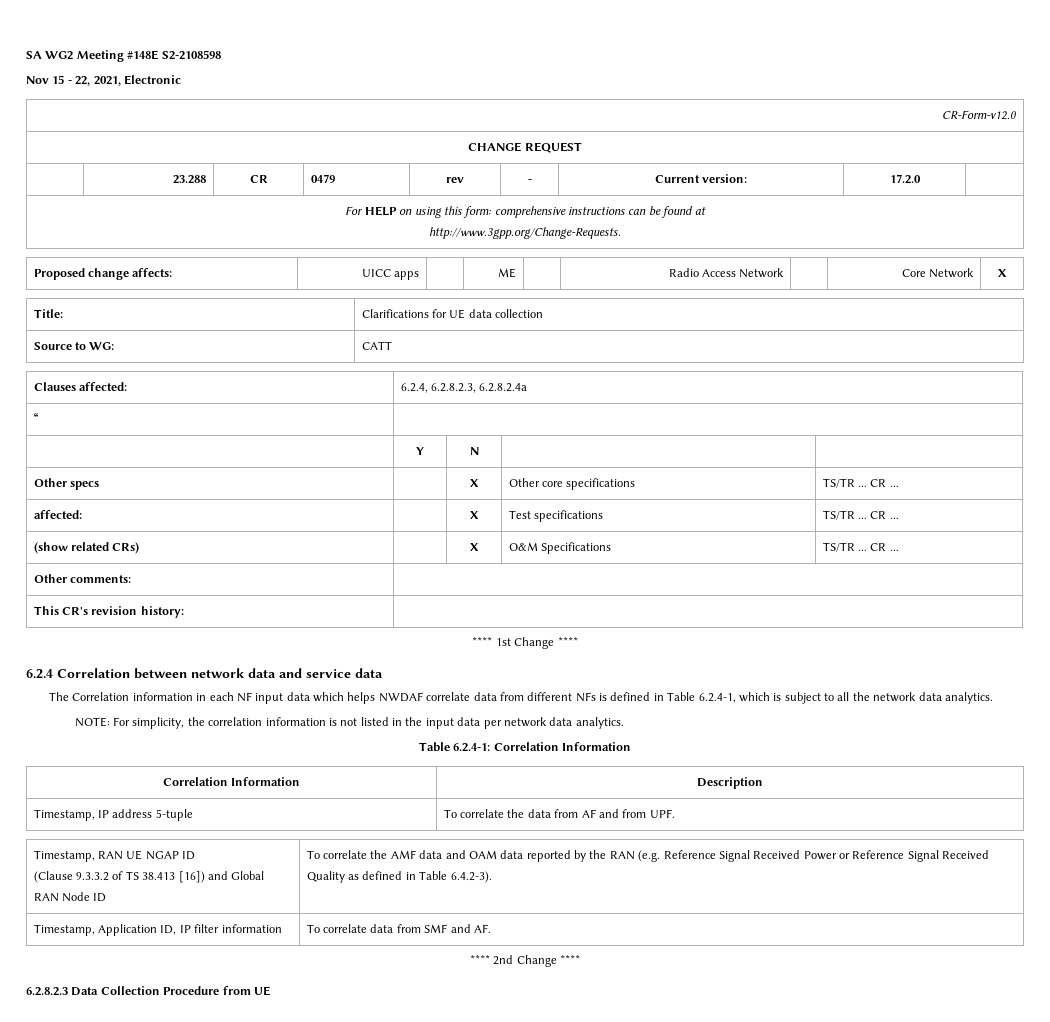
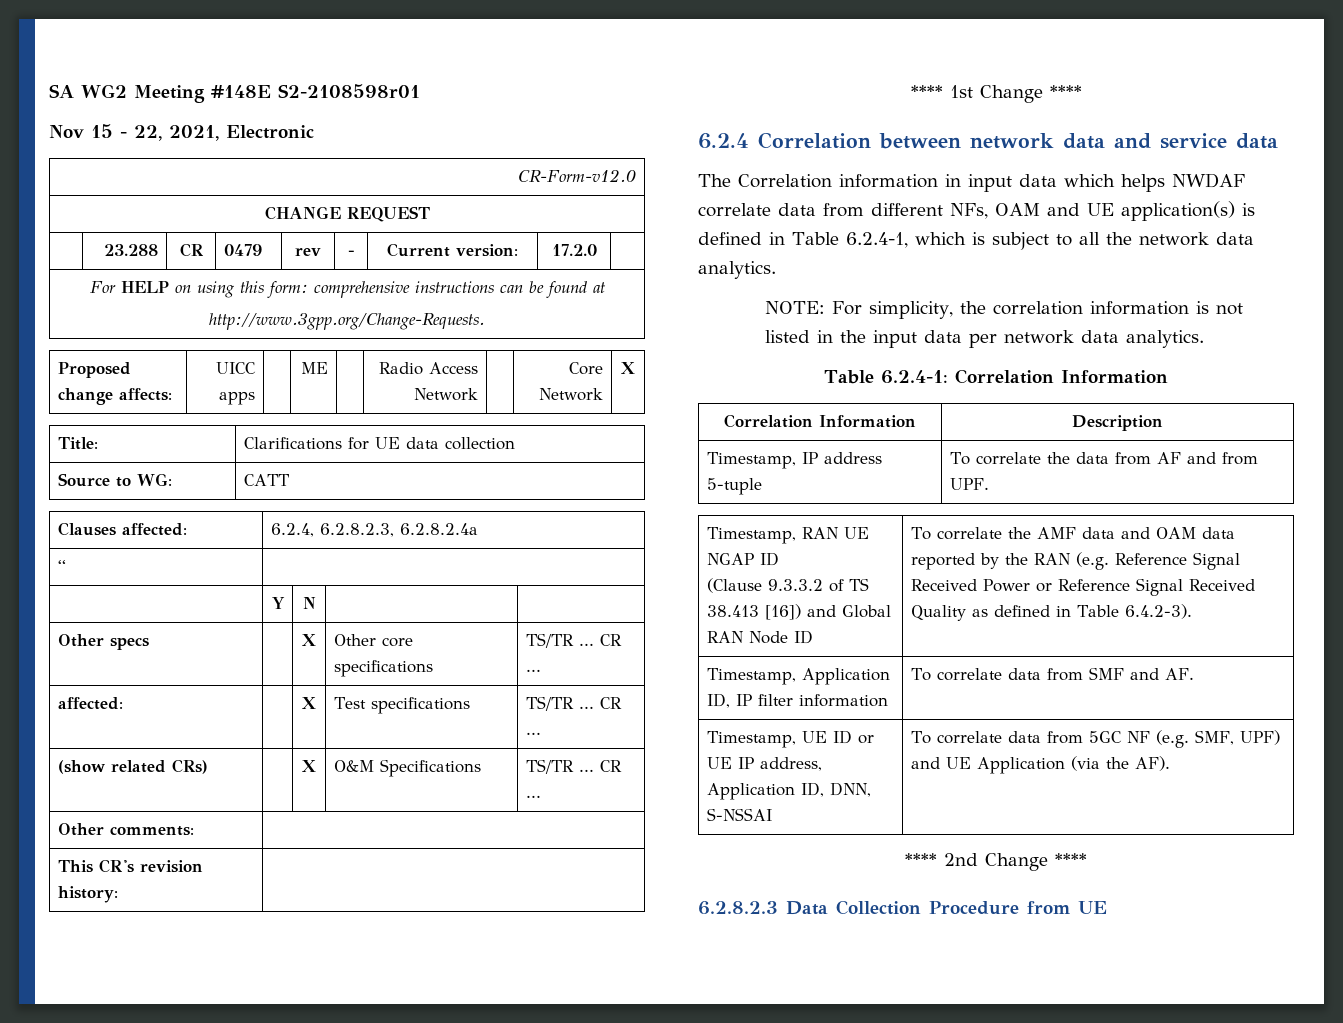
- SA WG2 Meeting #148E S2-2108598
+ SA WG2 Meeting #148E S2-2108598r01
- The Correlation information in each NF input data which helps NWDAF correlate data from different NFs is defined in Table 6.2.4-1, which is subject to all the network data analytics.
+ The Correlation information in input data which helps NWDAF correlate data from different NFs, OAM and UE application(s) is defined in Table 6.2.4-1, which is subject to all the network data analytics.
+ Timestamp, UE ID or UE IP address, Application ID, DNN, S-NSSAI | To correlate data from 5GC NF (e.g. SMF, UPF) and UE Application (via the AF).

